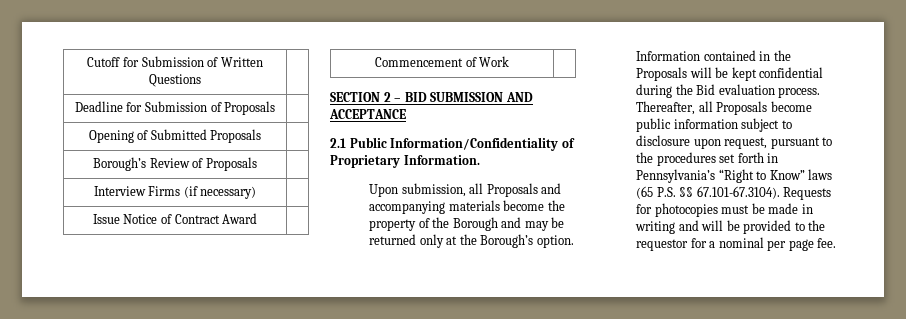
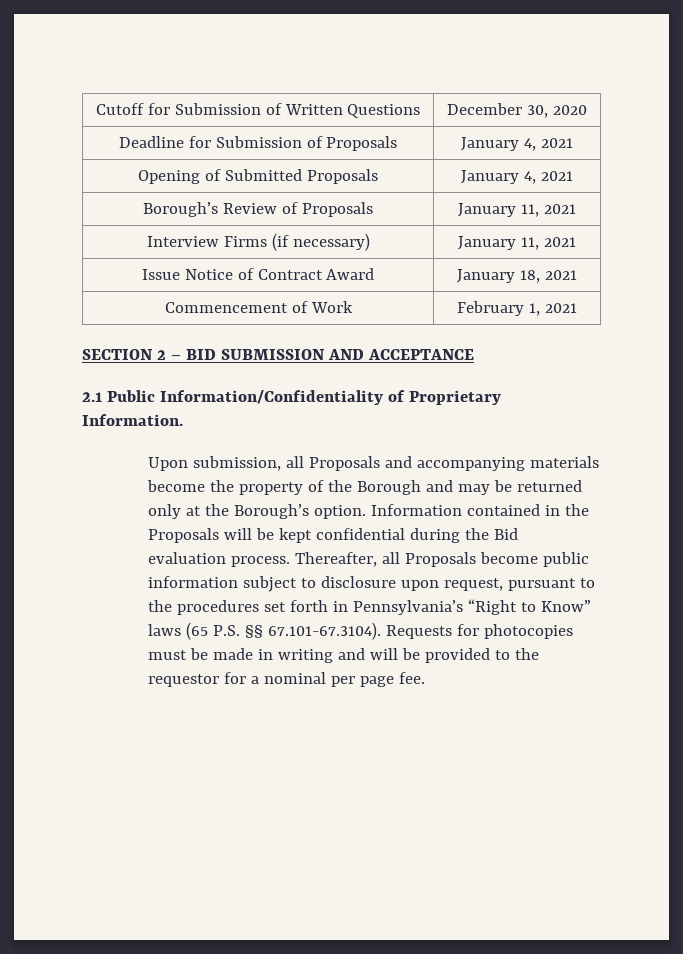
- Cutoff for Submission of Written Questions |
+ Cutoff for Submission of Written Questions | December 30, 2020
- Deadline for Submission of Proposals |
+ Deadline for Submission of Proposals | January 4, 2021
- Opening of Submitted Proposals |
+ Opening of Submitted Proposals | January 4, 2021
- Borough’s Review of Proposals |
+ Borough’s Review of Proposals | January 11, 2021
- Interview Firms (if necessary) |
+ Interview Firms (if necessary) | January 11, 2021
- Issue Notice of Contract Award |
+ Issue Notice of Contract Award | January 18, 2021
- Commencement of Work |
+ Commencement of Work | February 1, 2021

